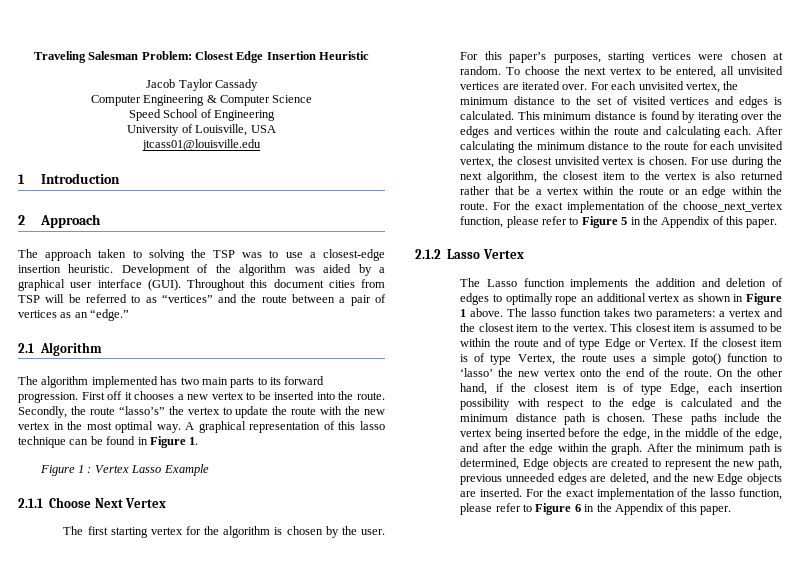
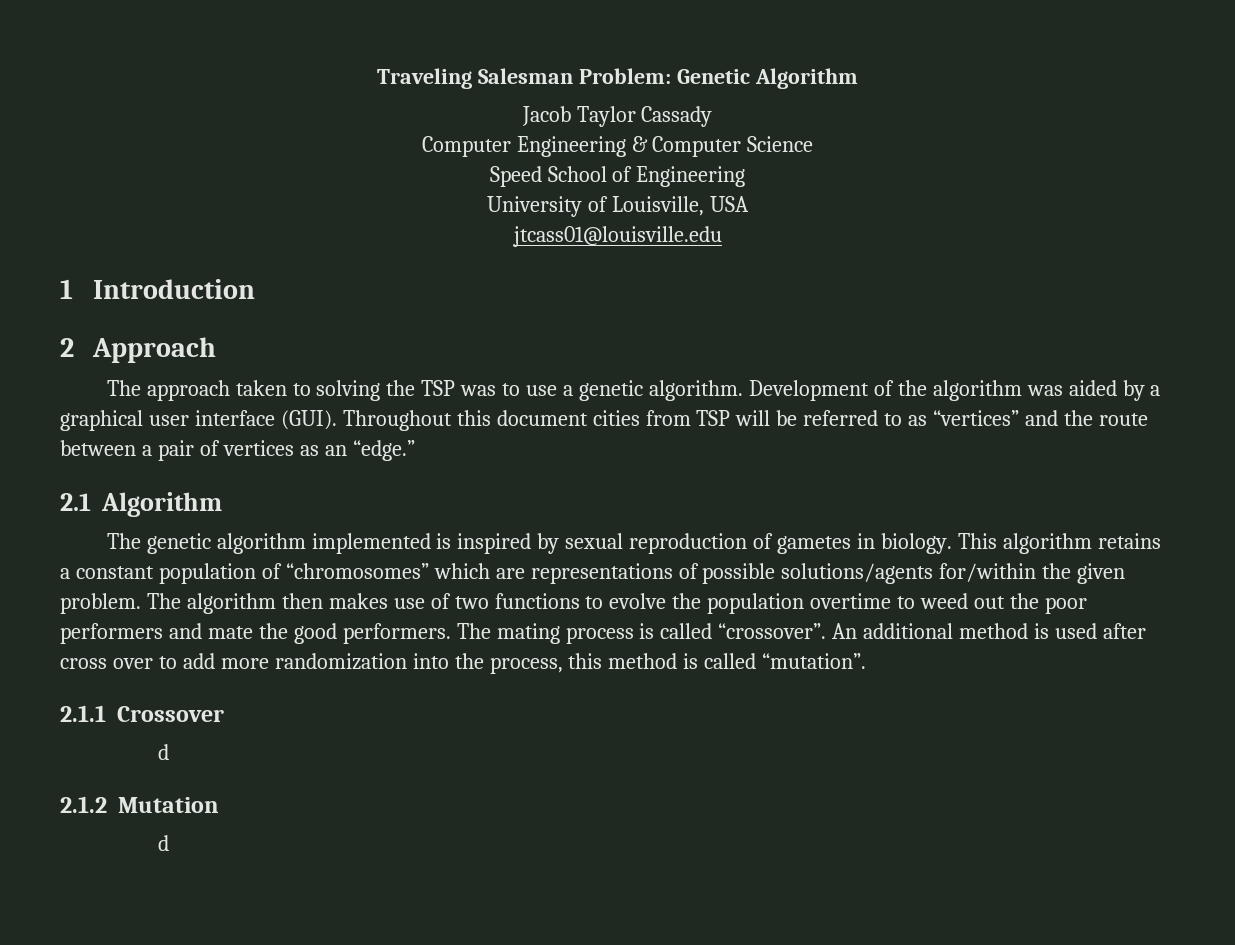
- Traveling Salesman Problem: Closest Edge Insertion Heuristic
+ Traveling Salesman Problem: Genetic Algorithm
- The approach taken to solving the TSP was to use a closest-edge insertion heuristic.
+ The approach taken to solving the TSP was to use a genetic algorithm.
- The algorithm implemented has two main parts to its forward progression. First off it chooses a new vertex to be inserted into the route. Secondly, the route “lasso’s” the vertex to update the route with the new vertex in the most optimal way. A graphical representation of this lasso technique can be found in Figure 1.
- Figure 1 : Vertex Lasso Example
- 2.1.1 Choose Next Vertex
- The first starting vertex for the algorithm is chosen by the user. For this paper’s purposes, starting vertices were chosen at random. To choose the next vertex to be entered, all unvisited vertices are iterated over. For each unvisited vertex, the minimum distance to the set of visited vertices and edges is calculated. This minimum distance is found by iterating over the edges and vertices within the route and calculating each. After calculating the minimum distance to the route for each unvisited vertex, the closest unvisited vertex is chosen. For use during the next algorithm, the closest item to the vertex is also returned rather that be a vertex within the route or an edge within the route. For the exact implementation of the choose_next_vertex function, please refer to Figure 5 in the Appendix of this paper.
- 2.1.2 Lasso Vertex
- The Lasso function implements the addition and deletion of edges to optimally rope an additional vertex as shown in Figure 1 above. The lasso function takes two parameters: a vertex and the closest item to the vertex. This closest item is assumed to be within the route and of type Edge or Vertex. If the closest item is of type Vertex, the route uses a simple goto() function to ‘lasso’ the new vertex onto the end of the route. On the other hand, if the closest item is of type Edge, each insertion possibility with respect to the edge is calculated and the minimum distance path is chosen. These paths include the vertex being inserted before the edge, in the middle of the edge, and after the edge within the graph. After the minimum path is determined, Edge objects are created to represent the new path, previous unneeded edges are deleted, and the new Edge objects are inserted. For the exact implementation of the lasso function, please refer to Figure 6 in the Appendix of this paper.
+ The genetic algorithm implemented is inspired by sexual reproduction of gametes in biology. This algorithm retains a constant population of “chromosomes” which are representations of possible solutions/agents for/within the given problem. The algorithm then makes use of two functions to evolve the population overtime to weed out the poor performers and mate the good performers. The mating process is called “crossover”. An additional method is used after cross over to add more randomization into the process, this method is called “mutation”.
+ 2.1.1 Crossover
+ d
+ 2.1.2 Mutation
+ d

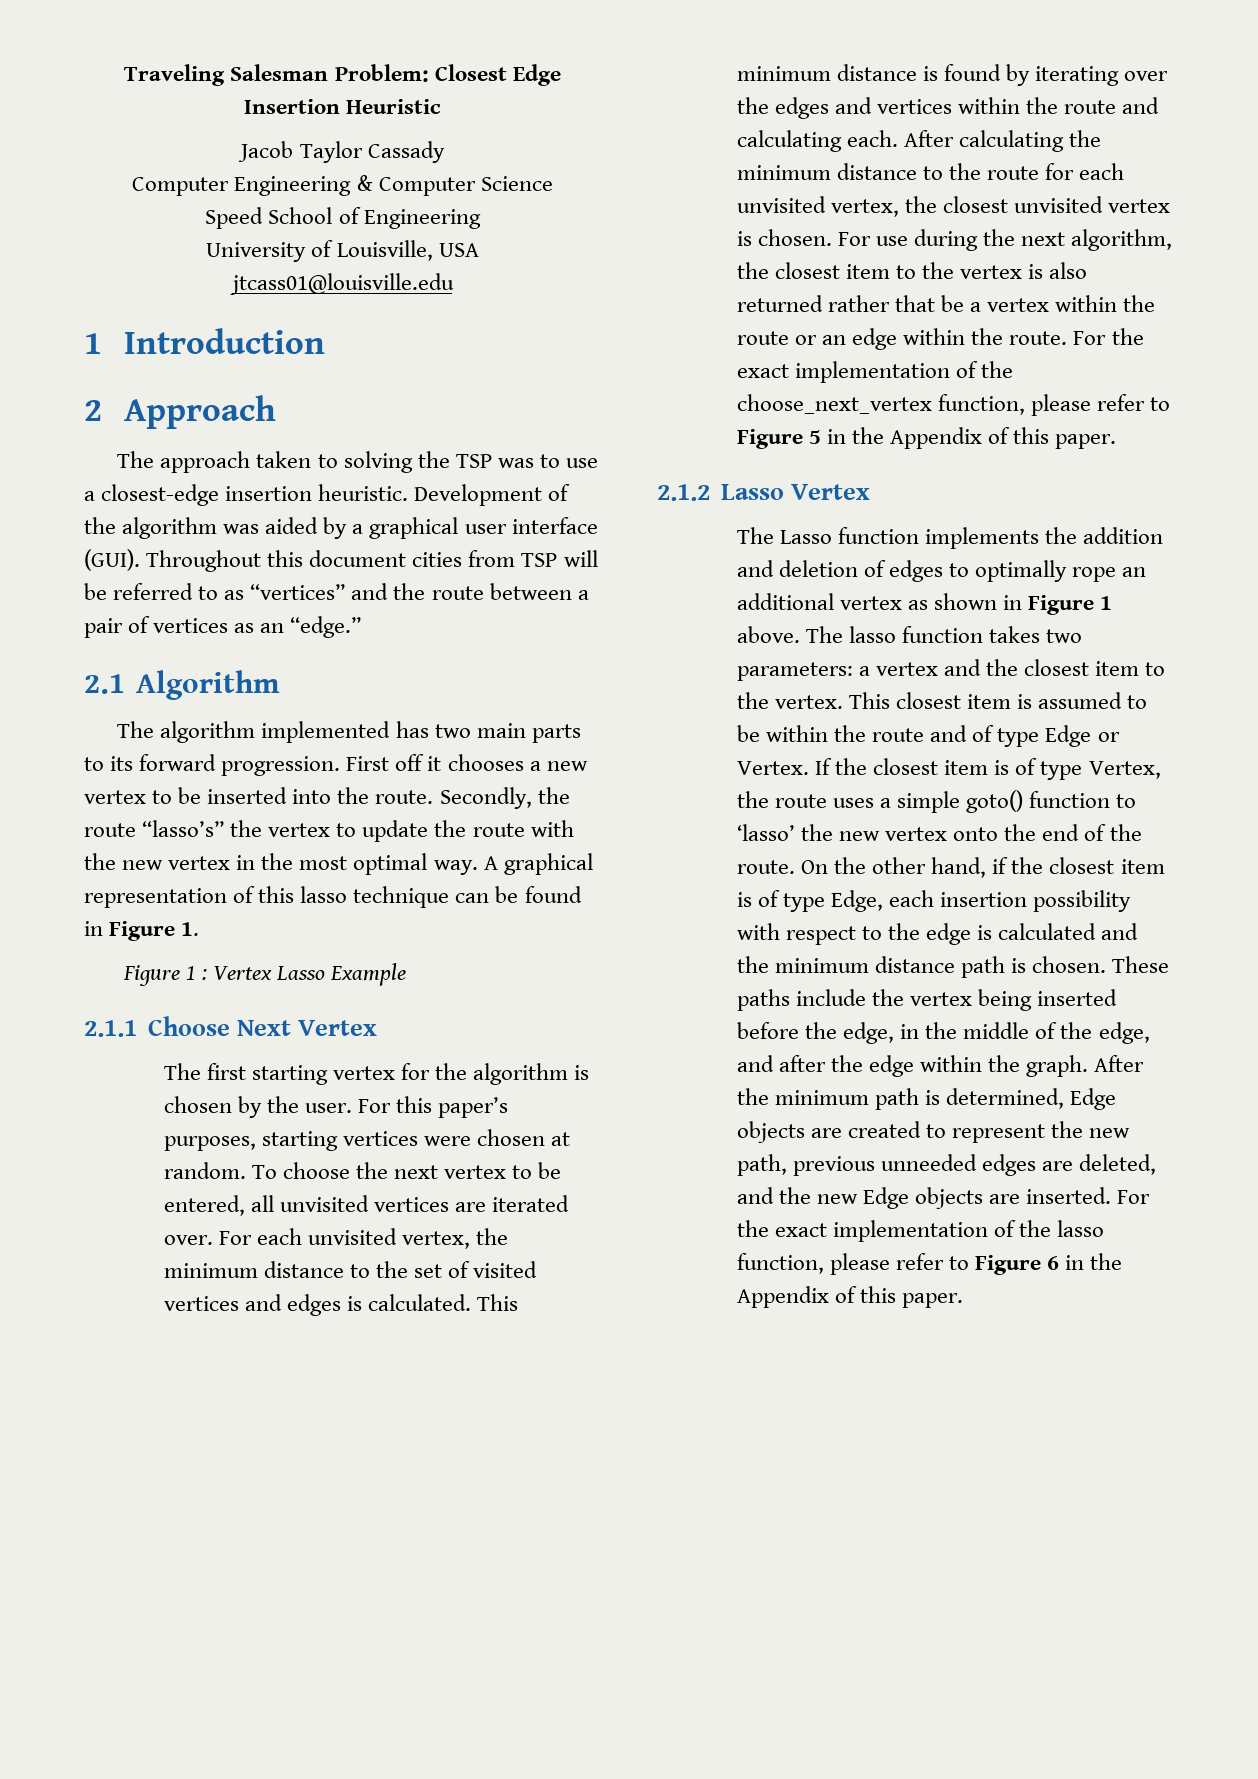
- Traveling Salesman Problem: Genetic Algorithm
+ Traveling Salesman Problem: Closest Edge Insertion Heuristic
- The approach taken to solving the TSP was to use a genetic algorithm.
+ The approach taken to solving the TSP was to use a closest-edge insertion heuristic.
- The genetic algorithm implemented is inspired by sexual reproduction of gametes in biology. This algorithm retains a constant population of “chromosomes” which are representations of possible solutions/agents for/within the given problem. The algorithm then makes use of two functions to evolve the population overtime to weed out the poor performers and mate the good performers. The mating process is called “crossover”. An additional method is used after cross over to add more randomization into the process, this method is called “mutation”.
- 2.1.1 Crossover
- d
- 2.1.2 Mutation
- d
+ The algorithm implemented has two main parts to its forward progression. First off it chooses a new vertex to be inserted into the route. Secondly, the route “lasso’s” the vertex to update the route with the new vertex in the most optimal way. A graphical representation of this lasso technique can be found in Figure 1.
+ Figure 1 : Vertex Lasso Example
+ 2.1.1 Choose Next Vertex
+ The first starting vertex for the algorithm is chosen by the user. For this paper’s purposes, starting vertices were chosen at random. To choose the next vertex to be entered, all unvisited vertices are iterated over. For each unvisited vertex, the minimum distance to the set of visited vertices and edges is calculated. This minimum distance is found by iterating over the edges and vertices within the route and calculating each. After calculating the minimum distance to the route for each unvisited vertex, the closest unvisited vertex is chosen. For use during the next algorithm, the closest item to the vertex is also returned rather that be a vertex within the route or an edge within the route. For the exact implementation of the choose_next_vertex function, please refer to Figure 5 in the Appendix of this paper.
+ 2.1.2 Lasso Vertex
+ The Lasso function implements the addition and deletion of edges to optimally rope an additional vertex as shown in Figure 1 above. The lasso function takes two parameters: a vertex and the closest item to the vertex. This closest item is assumed to be within the route and of type Edge or Vertex. If the closest item is of type Vertex, the route uses a simple goto() function to ‘lasso’ the new vertex onto the end of the route. On the other hand, if the closest item is of type Edge, each insertion possibility with respect to the edge is calculated and the minimum distance path is chosen. These paths include the vertex being inserted before the edge, in the middle of the edge, and after the edge within the graph. After the minimum path is determined, Edge objects are created to represent the new path, previous unneeded edges are deleted, and the new Edge objects are inserted. For the exact implementation of the lasso function, please refer to Figure 6 in the Appendix of this paper.

